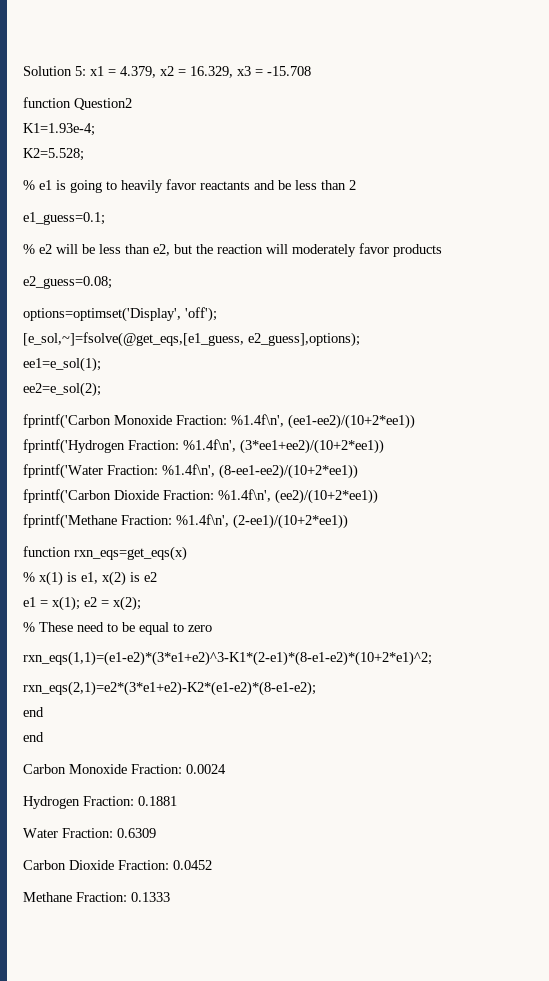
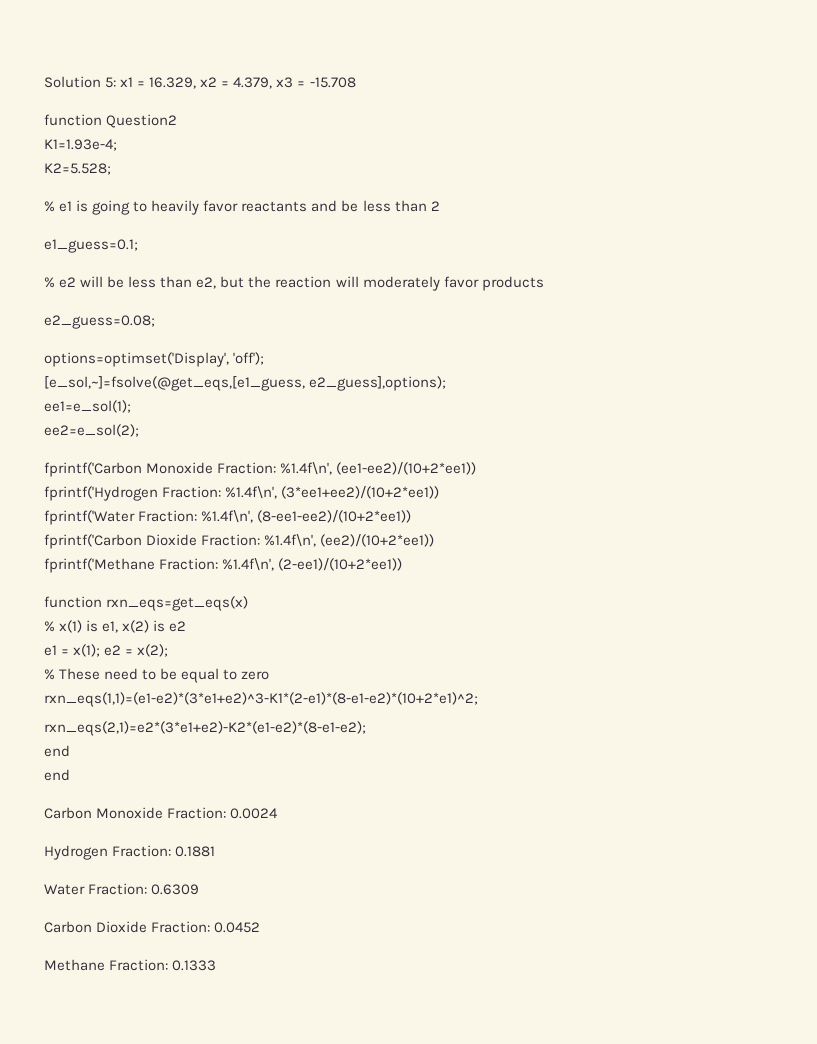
- Solution 5: x1 = 4.379, x2 = 16.329, x3 = -15.708
+ Solution 5: x1 = 16.329, x2 = 4.379, x3 = -15.708

